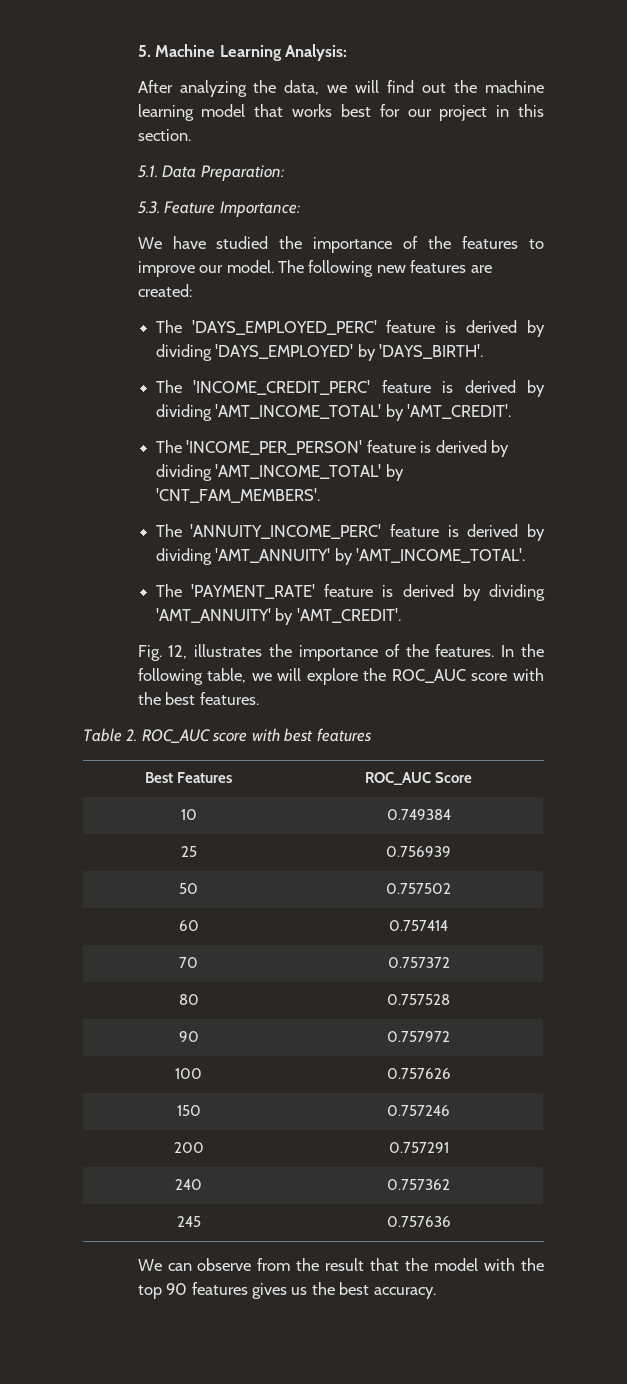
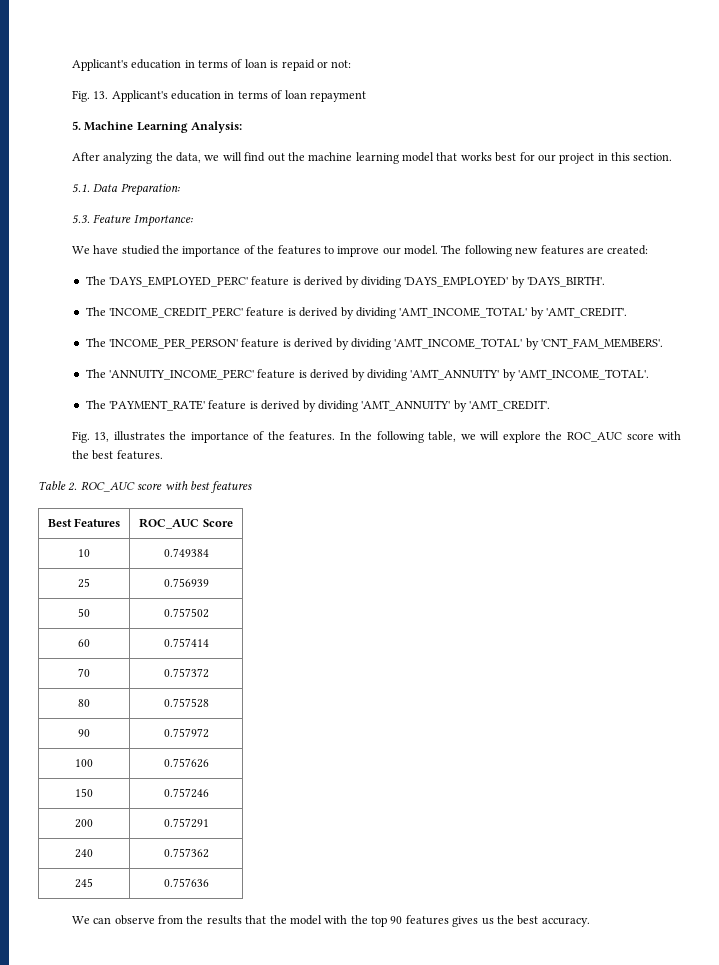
+ Applicant's education in terms of loan is repaid or not:
+ Fig. 13. Applicant's education in terms of loan repayment
- Fig. 12, illustrates the importance of the features.
+ Fig. 13, illustrates the importance of the features.
- We can observe from the result that the model with the top 90 features gives us the best accuracy.
+ We can observe from the results that the model with the top 90 features gives us the best accuracy.

